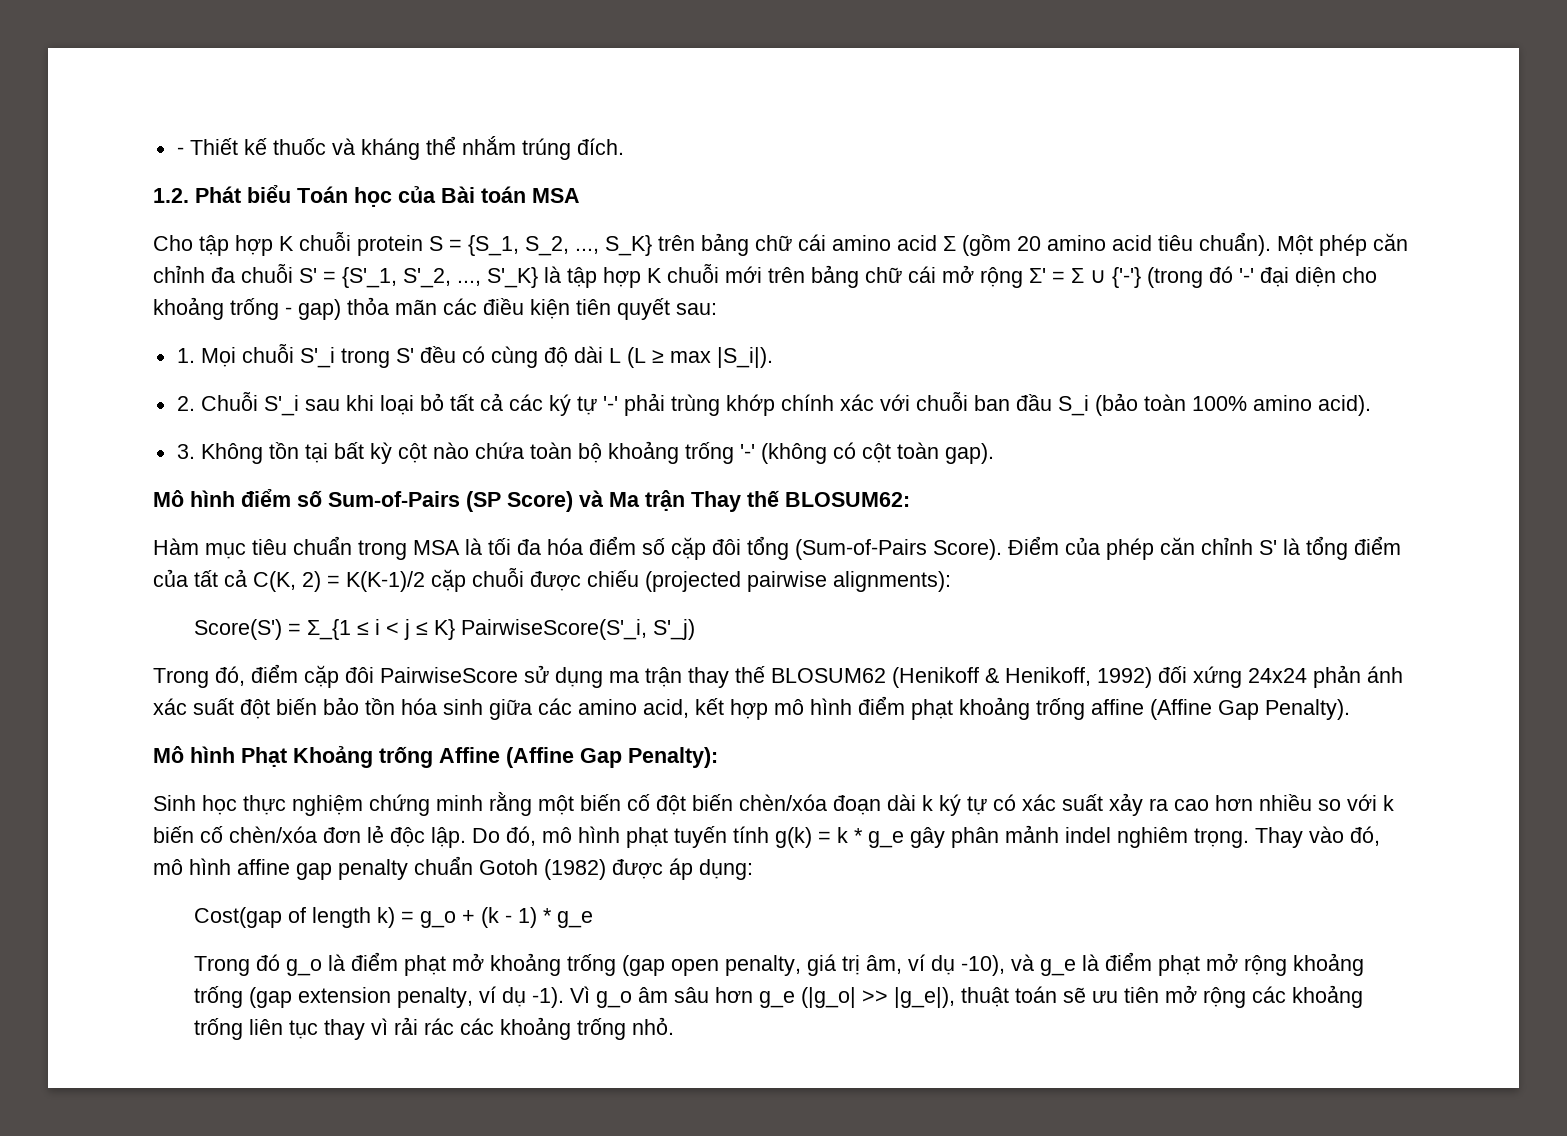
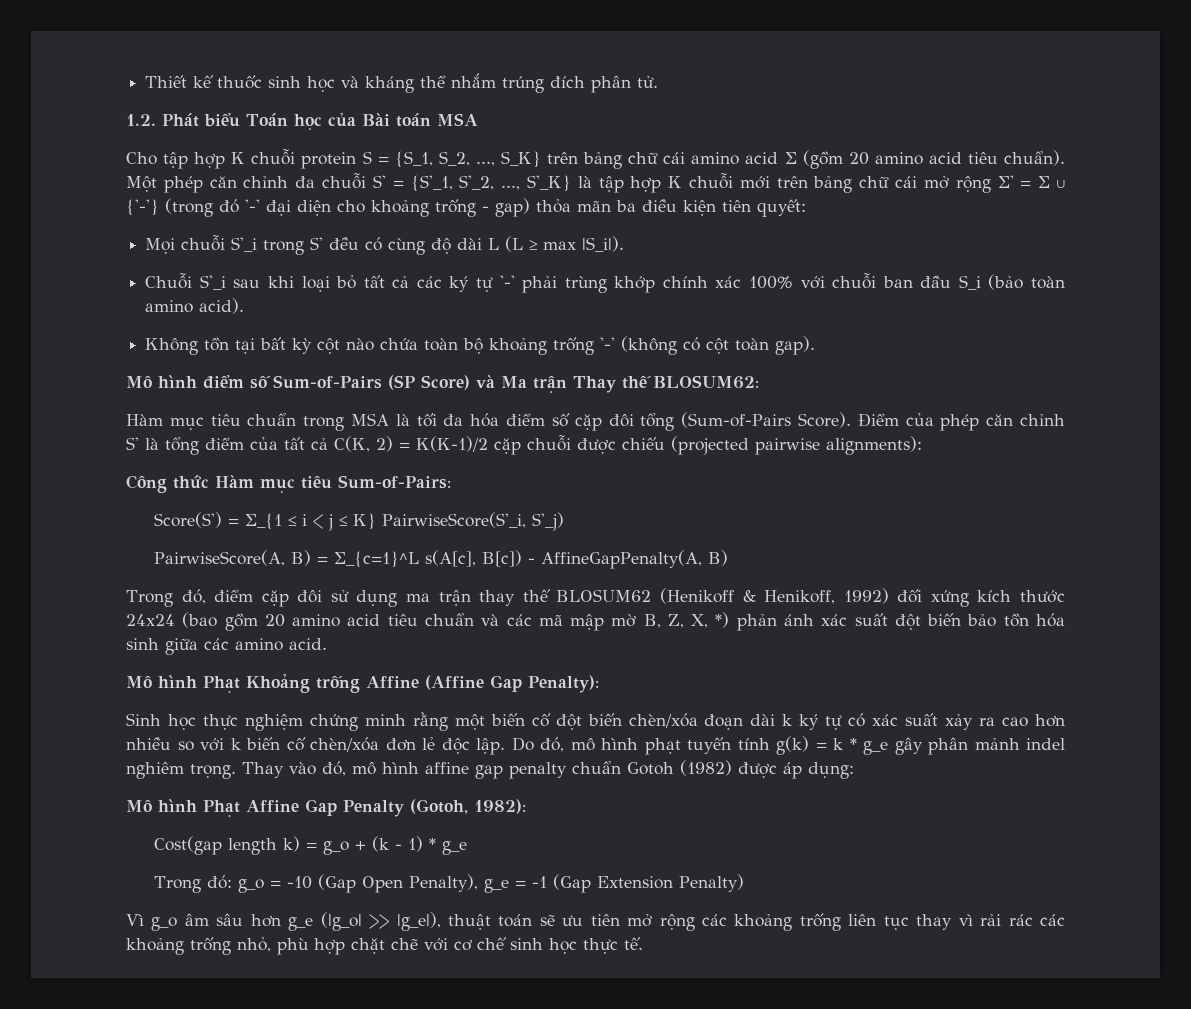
- - Thiết kế thuốc và kháng thể nhắm trúng đích.
+ Thiết kế thuốc sinh học và kháng thể nhắm trúng đích phân tử.
- Một phép căn chỉnh đa chuỗi S' = {S'_1, S'_2, ..., S'_K} là tập hợp K chuỗi mới trên bảng chữ cái mở rộng Σ' = Σ ∪ {'-'} (trong đó '-' đại diện cho khoảng trống - gap) thỏa mãn các điều kiện tiên quyết sau:
- 1. Mọi chuỗi S'_i trong S' đều có cùng độ dài L (L ≥ max |S_i|).
+ Một phép căn chỉnh đa chuỗi S' = {S'_1, S'_2, ..., S'_K} là tập hợp K chuỗi mới trên bảng chữ cái mở rộng Σ' = Σ ∪ {'-'} (trong đó '-' đại diện cho khoảng trống - gap) thỏa mãn ba điều kiện tiên quyết:
+ Mọi chuỗi S'_i trong S' đều có cùng độ dài L (L ≥ max |S_i|).
- 2. Chuỗi S'_i sau khi loại bỏ tất cả các ký tự '-' phải trùng khớp chính xác với chuỗi ban đầu S_i (bảo toàn 100% amino acid).
+ Chuỗi S'_i sau khi loại bỏ tất cả các ký tự '-' phải trùng khớp chính xác 100% với chuỗi ban đầu S_i (bảo toàn amino acid).
- 3. Không tồn tại bất kỳ cột nào chứa toàn bộ khoảng trống '-' (không có cột toàn gap).
+ Không tồn tại bất kỳ cột nào chứa toàn bộ khoảng trống '-' (không có cột toàn gap).
+ Công thức Hàm mục tiêu Sum-of-Pairs:
+ PairwiseScore(A, B) = Σ_{c=1}^L s(A[c], B[c]) - AffineGapPenalty(A, B)
- Trong đó, điểm cặp đôi PairwiseScore sử dụng ma trận thay thế BLOSUM62 (Henikoff & Henikoff, 1992) đối xứng 24x24 phản ánh xác suất đột biến bảo tồn hóa sinh giữa các amino acid, kết hợp mô hình điểm phạt khoảng trống affine (Affine Gap Penalty).
+ Trong đó, điểm cặp đôi sử dụng ma trận thay thế BLOSUM62 (Henikoff & Henikoff, 1992) đối xứng kích thước 24x24 (bao gồm 20 amino acid tiêu chuẩn và các mã mập mờ B, Z, X, *) phản ánh xác suất đột biến bảo tồn hóa sinh giữa các amino acid.
+ Mô hình Phạt Affine Gap Penalty (Gotoh, 1982):
- Cost(gap of length k) = g_o + (k - 1) * g_e
+ Cost(gap length k) = g_o + (k - 1) * g_e
- Trong đó g_o là điểm phạt mở khoảng trống (gap open penalty, giá trị âm, ví dụ -10), và g_e là điểm phạt mở rộng khoảng trống (gap extension penalty, ví dụ -1). Vì g_o âm sâu hơn g_e (|g_o| >> |g_e|), thuật toán sẽ ưu tiên mở rộng các khoảng trống liên tục thay vì rải rác các khoảng trống nhỏ.
+ Trong đó: g_o = -10 (Gap Open Penalty), g_e = -1 (Gap Extension Penalty)
+ Vì g_o âm sâu hơn g_e (|g_o| >> |g_e|), thuật toán sẽ ưu tiên mở rộng các khoảng trống liên tục thay vì rải rác các khoảng trống nhỏ, phù hợp chặt chẽ với cơ chế sinh học thực tế.

